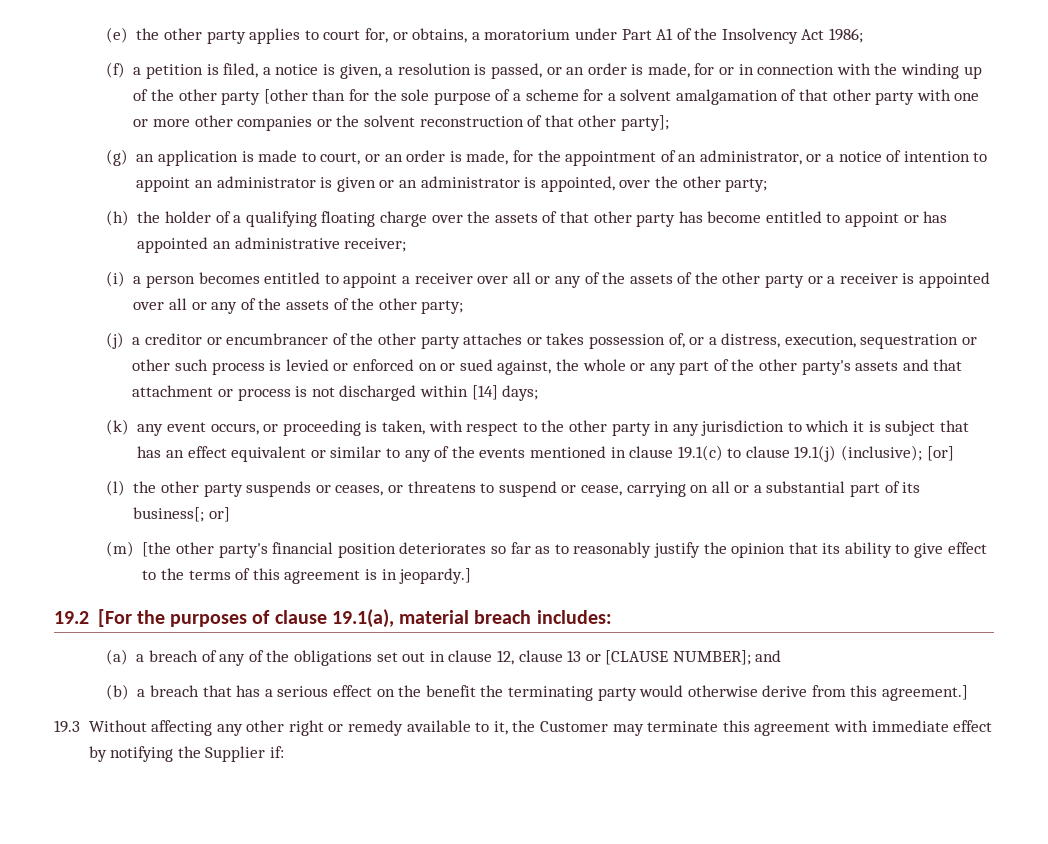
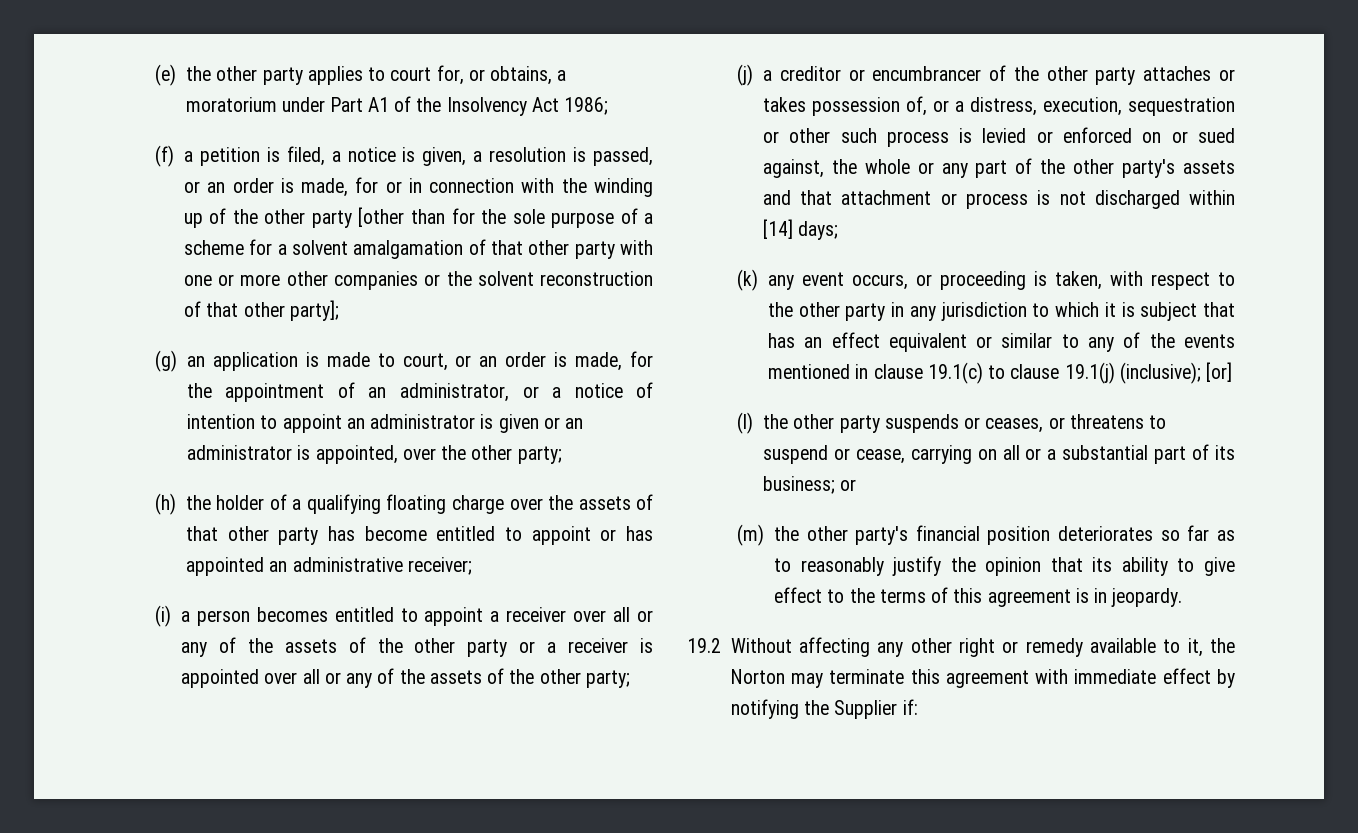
- (l) the other party suspends or ceases, or threatens to suspend or cease, carrying on all or a substantial part of its business[; or]
+ (l) the other party suspends or ceases, or threatens to suspend or cease, carrying on all or a substantial part of its business; or
- (m) [the other party's financial position deteriorates so far as to reasonably justify the opinion that its ability to give effect to the terms of this agreement is in jeopardy.]
- 19.2 [For the purposes of clause 19.1(a), material breach includes:
- (a) a breach of any of the obligations set out in clause 12, clause 13 or [CLAUSE NUMBER]; and
- (b) a breach that has a serious effect on the benefit the terminating party would otherwise derive from this agreement.]
- 19.3 Without affecting any other right or remedy available to it, the Customer may terminate this agreement with immediate effect by notifying the Supplier if:
+ (m) the other party's financial position deteriorates so far as to reasonably justify the opinion that its ability to give effect to the terms of this agreement is in jeopardy.
+ 19.2 Without affecting any other right or remedy available to it, the Norton may terminate this agreement with immediate effect by notifying the Supplier if:

